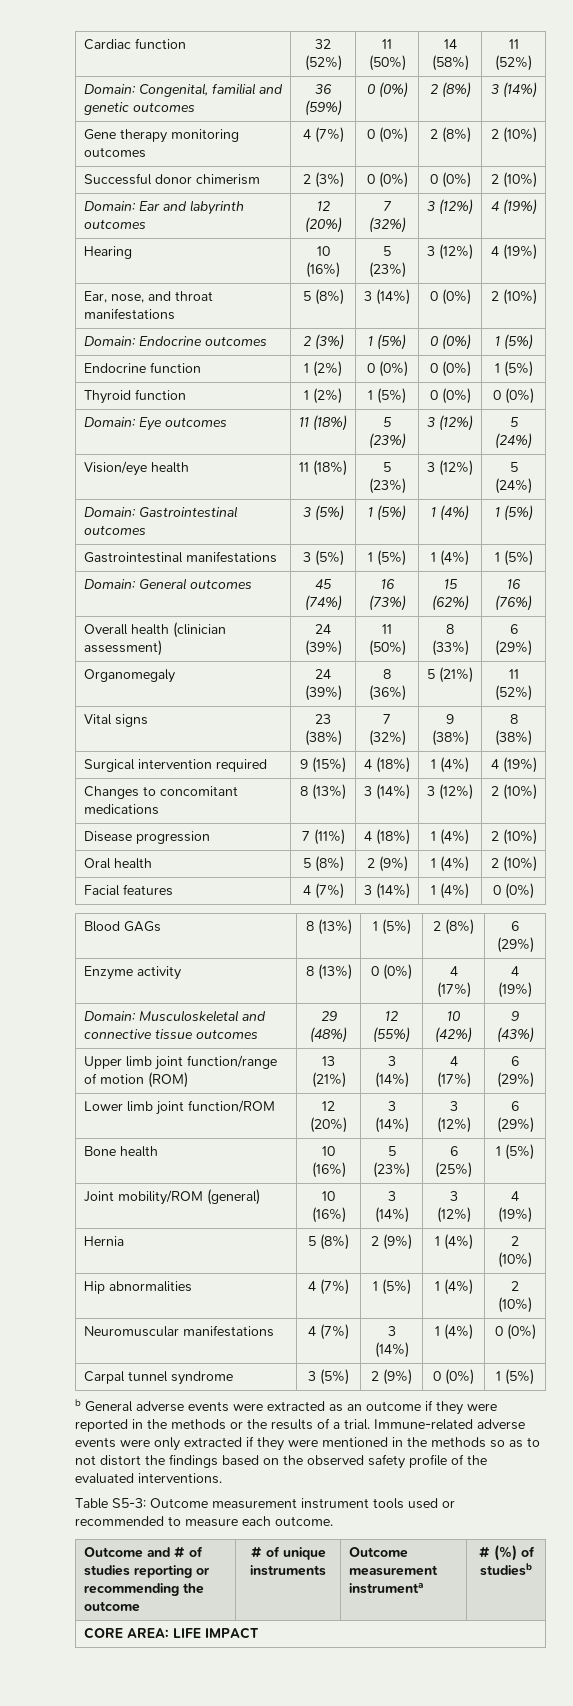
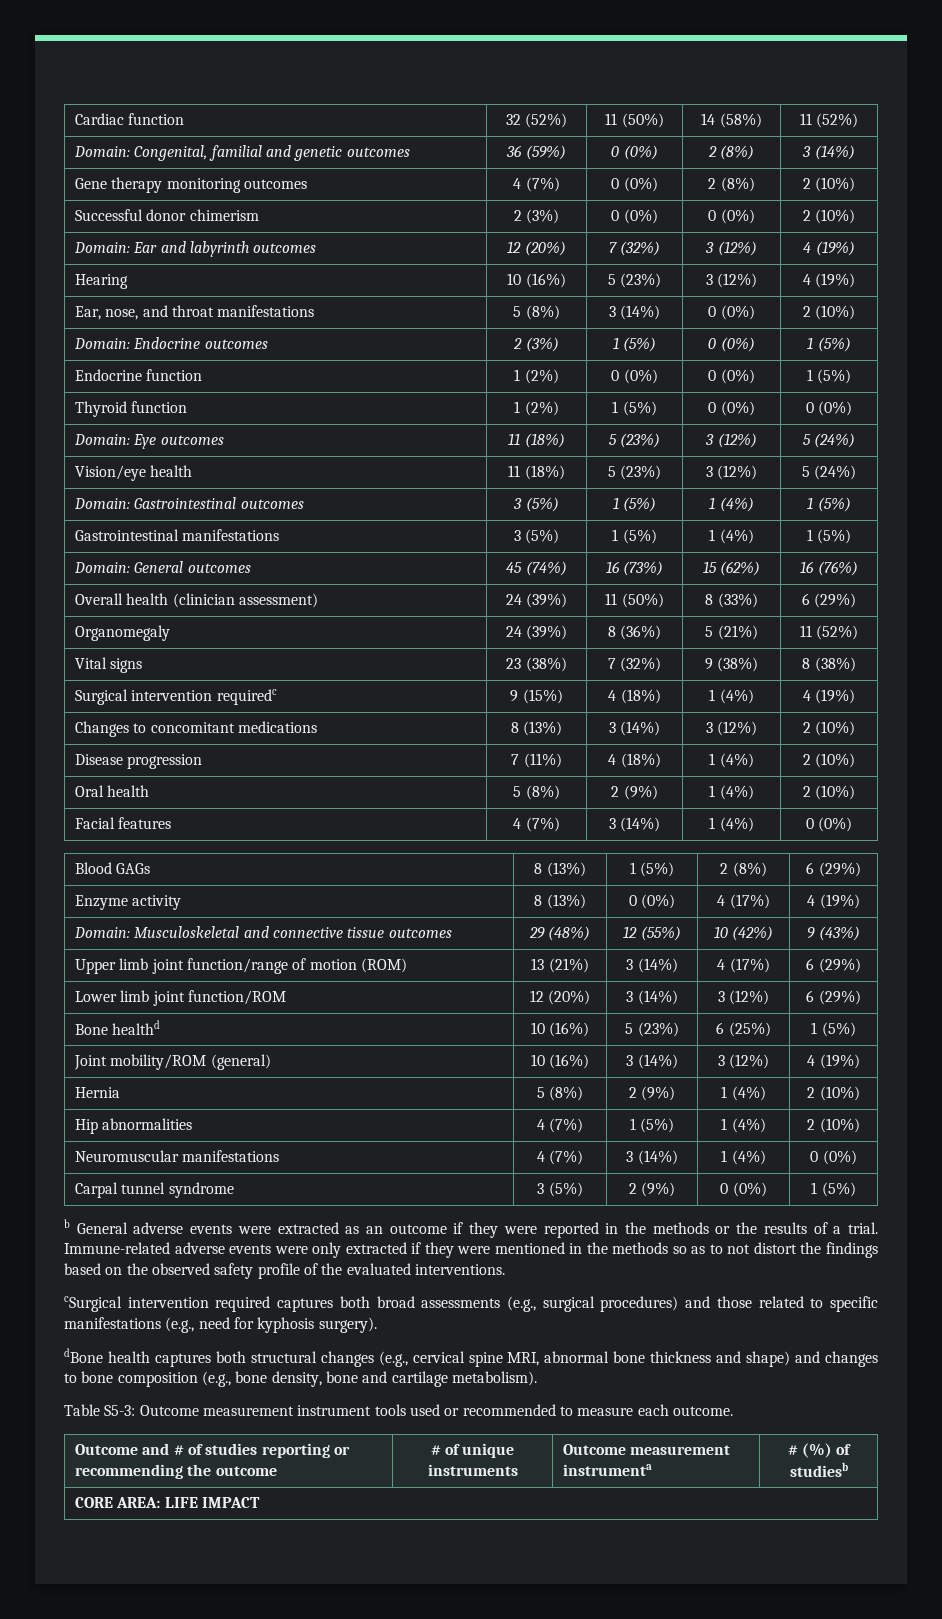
- Surgical intervention required | 9 (15%) | 4 (18%) | 1 (4%) | 4 (19%)
+ Surgical intervention requiredc | 9 (15%) | 4 (18%) | 1 (4%) | 4 (19%)
- Bone health | 10 (16%) | 5 (23%) | 6 (25%) | 1 (5%)
+ Bone healthd | 10 (16%) | 5 (23%) | 6 (25%) | 1 (5%)
+ cSurgical intervention required captures both broad assessments (e.g., surgical procedures) and those related to specific manifestations (e.g., need for kyphosis surgery).
+ dBone health captures both structural changes (e.g., cervical spine MRI, abnormal bone thickness and shape) and changes to bone composition (e.g., bone density, bone and cartilage metabolism).

